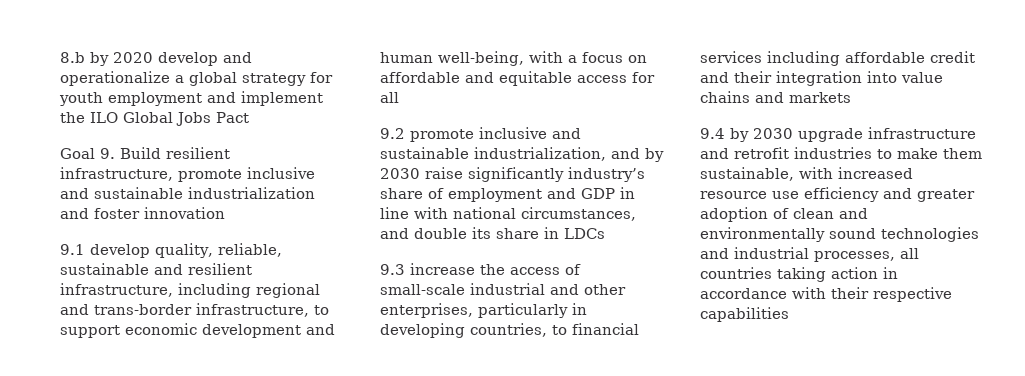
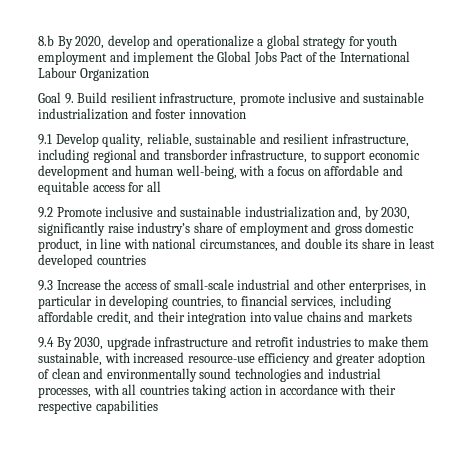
- 8.b by 2020 develop and operationalize a global strategy for youth employment and implement the ILO Global Jobs Pact
+ 8.b By 2020, develop and operationalize a global strategy for youth employment and implement the Global Jobs Pact of the International Labour Organization
- 9.1 develop quality, reliable, sustainable and resilient infrastructure, including regional and trans-border infrastructure, to support economic development and human well-being, with a focus on affordable and equitable access for all
+ 9.1 Develop quality, reliable, sustainable and resilient infrastructure, including regional and transborder infrastructure, to support economic development and human well-being, with a focus on affordable and equitable access for all
- 9.2 promote inclusive and sustainable industrialization, and by 2030 raise significantly industry’s share of employment and GDP in line with national circumstances, and double its share in LDCs
+ 9.2 Promote inclusive and sustainable industrialization and, by 2030, significantly raise industry’s share of employment and gross domestic product, in line with national circumstances, and double its share in least developed countries
- 9.3 increase the access of small-scale industrial and other enterprises, particularly in developing countries, to financial services including affordable credit and their integration into value chains and markets
+ 9.3 Increase the access of small-scale industrial and other enterprises, in particular in developing countries, to financial services, including affordable credit, and their integration into value chains and markets
- 9.4 by 2030 upgrade infrastructure and retrofit industries to make them sustainable, with increased resource use efficiency and greater adoption of clean and environmentally sound technologies and industrial processes, all countries taking action in accordance with their respective capabilities
+ 9.4 By 2030, upgrade infrastructure and retrofit industries to make them sustainable, with increased resource-use efficiency and greater adoption of clean and environmentally sound technologies and industrial processes, with all countries taking action in accordance with their respective capabilities

